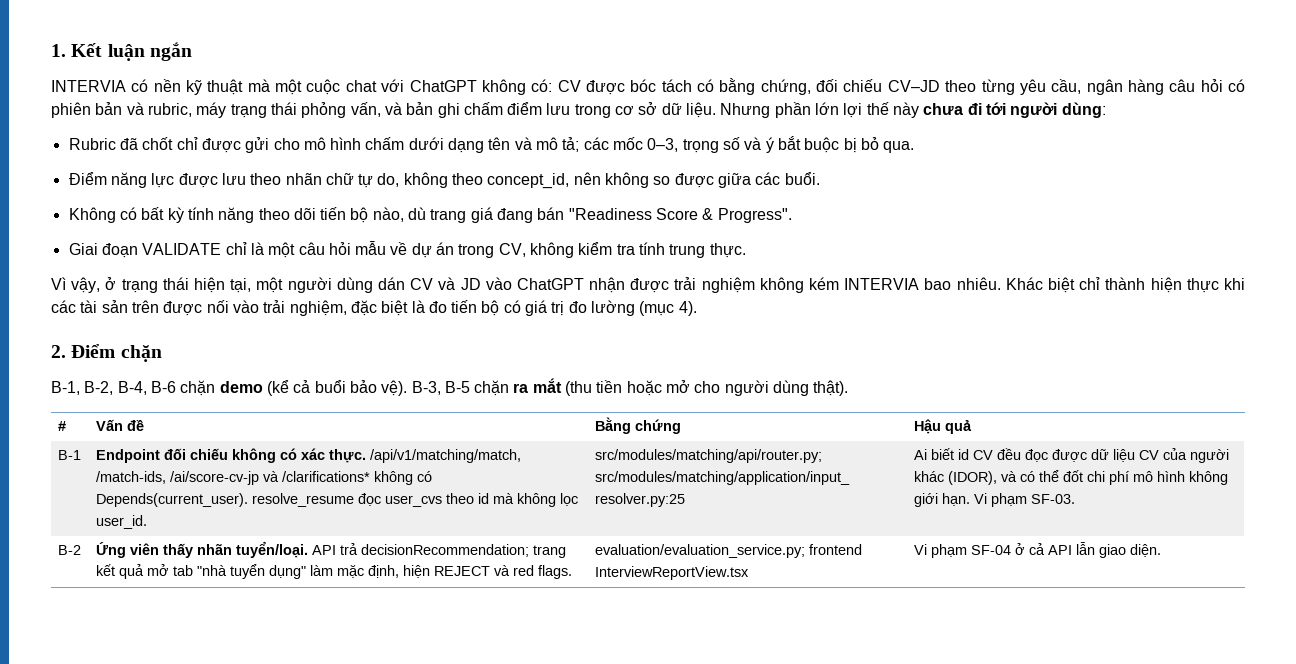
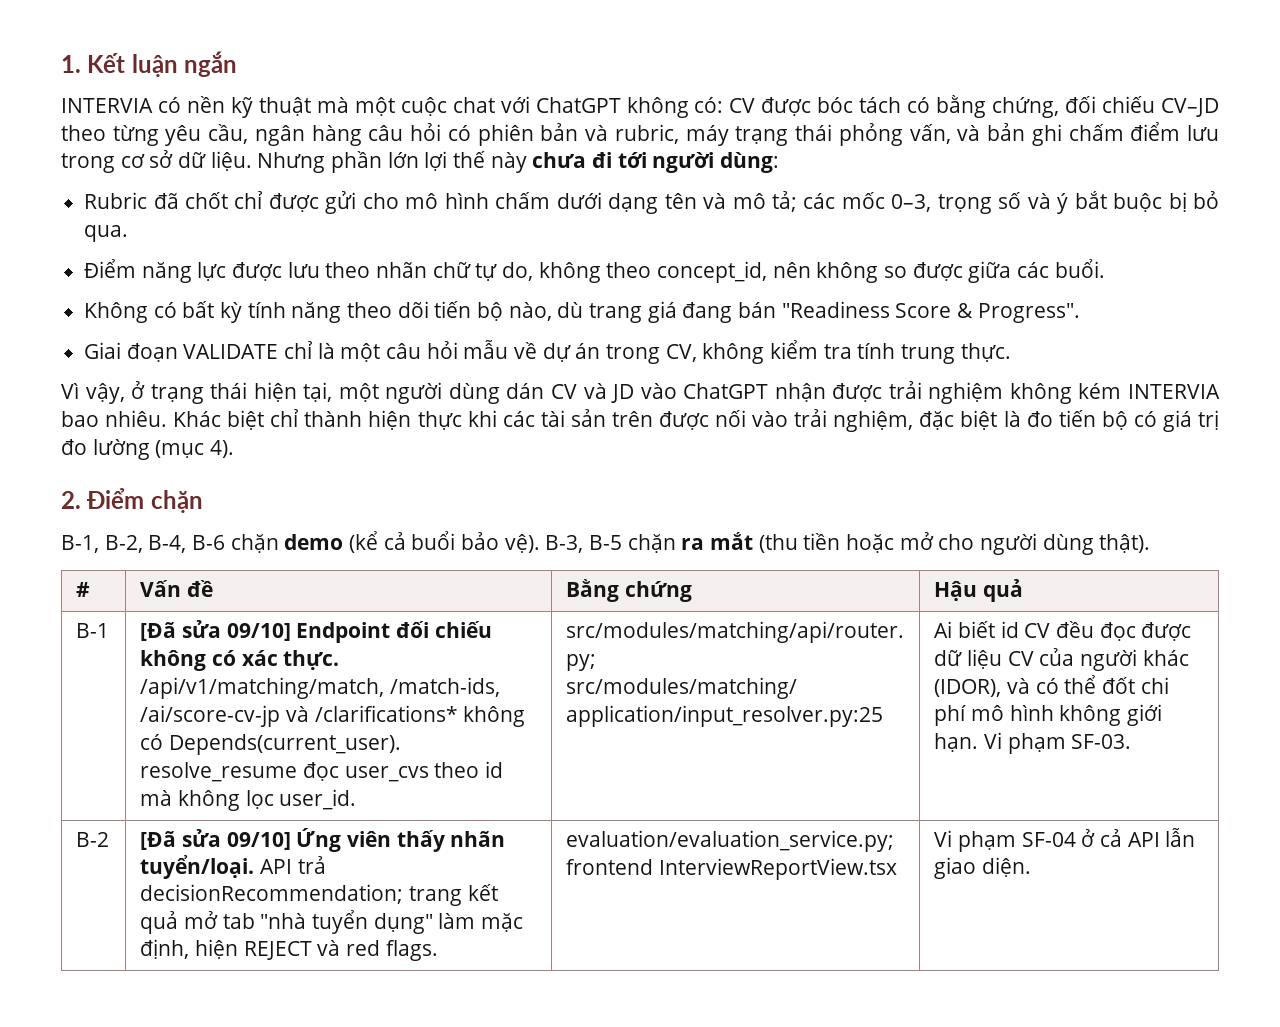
- Endpoint đối chiếu không có xác thực.
+ [Đã sửa 09/10] Endpoint đối chiếu không có xác thực.
- B-2 | Ứng viên thấy nhãn tuyển/loại. API trả decisionRecommendation; trang kết quả mở tab "nhà tuyển dụng" làm mặc định, hiện REJECT và red flags. | evaluation/evaluation_service.py; frontend InterviewReportView.tsx | Vi phạm SF-04 ở cả API lẫn giao diện.
+ B-2 | [Đã sửa 09/10] Ứng viên thấy nhãn tuyển/loại. API trả decisionRecommendation; trang kết quả mở tab "nhà tuyển dụng" làm mặc định, hiện REJECT và red flags. | evaluation/evaluation_service.py; frontend InterviewReportView.tsx | Vi phạm SF-04 ở cả API lẫn giao diện.

